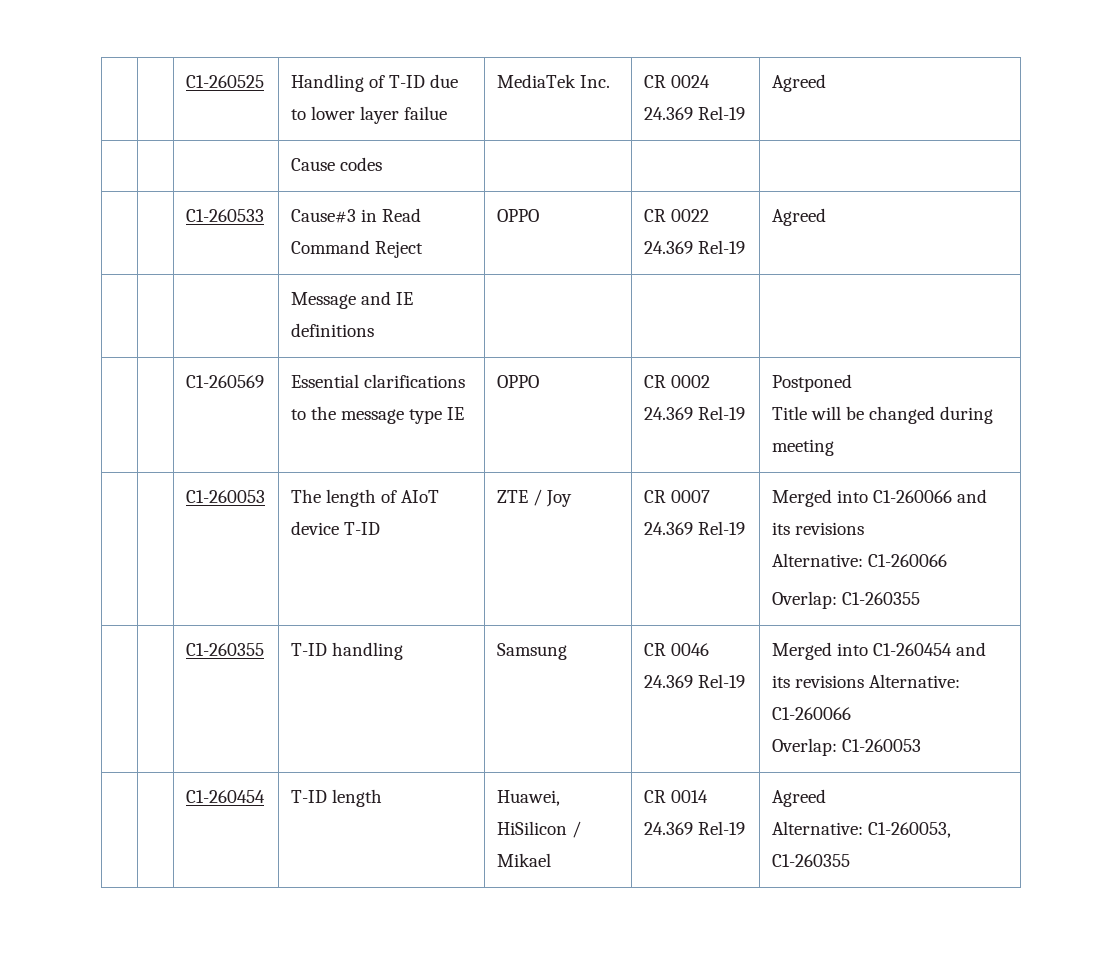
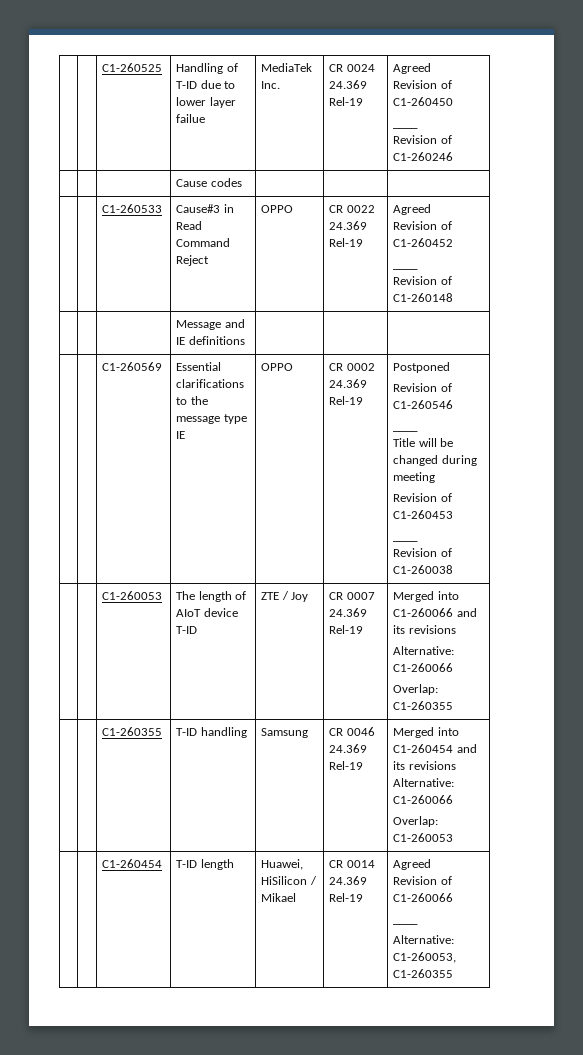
  | | C1-260525 | Handling of T-ID due to lower layer failue | MediaTek Inc. | CR 0024 24.369 Rel-19 | Agreed
+ Revision of C1-260450
+ ____
+ Revision of C1-260246
  | | C1-260533 | Cause#3 in Read Command Reject | OPPO | CR 0022 24.369 Rel-19 | Agreed
+ Revision of C1-260452
+ ____
+ Revision of C1-260148
  | | C1-260569 | Essential clarifications to the message type IE | OPPO | CR 0002 24.369 Rel-19 | Postponed
+ Revision of C1-260546
+ ____
  Title will be changed during meeting
+ Revision of C1-260453
+ ____
+ Revision of C1-260038
  | | C1-260454 | T-ID length | Huawei, HiSilicon / Mikael | CR 0014 24.369 Rel-19 | Agreed
+ Revision of C1-260066
+ ____

